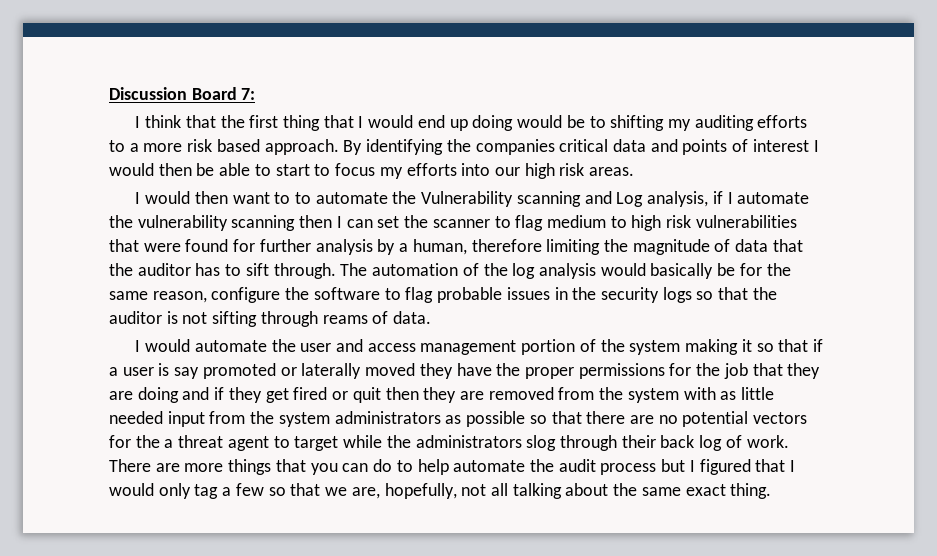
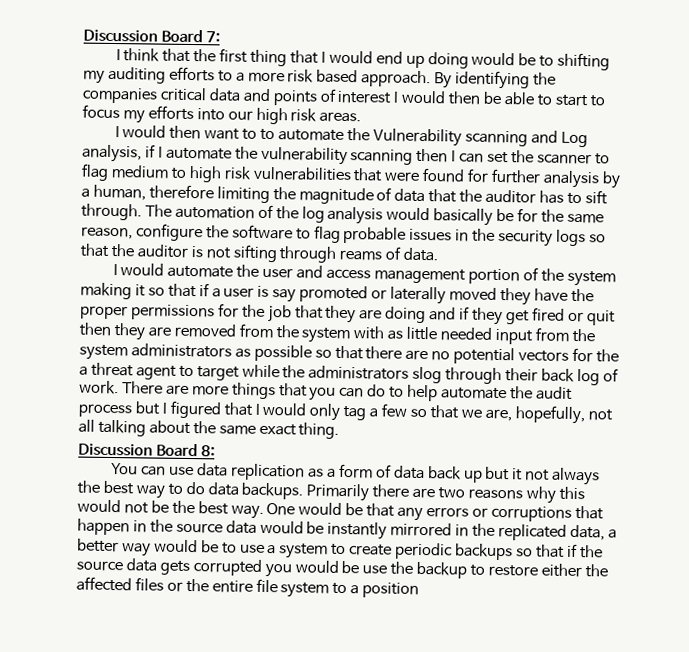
+ Discussion Board 8:
+ You can use data replication as a form of data back up but it not always the best way to do data backups. Primarily there are two reasons why this would not be the best way. One would be that any errors or corruptions that happen in the source data would be instantly mirrored in the replicated data, a better way would be to use a system to create periodic backups so that if the source data gets corrupted you would be use the backup to restore either the affected files or the entire file system to a position

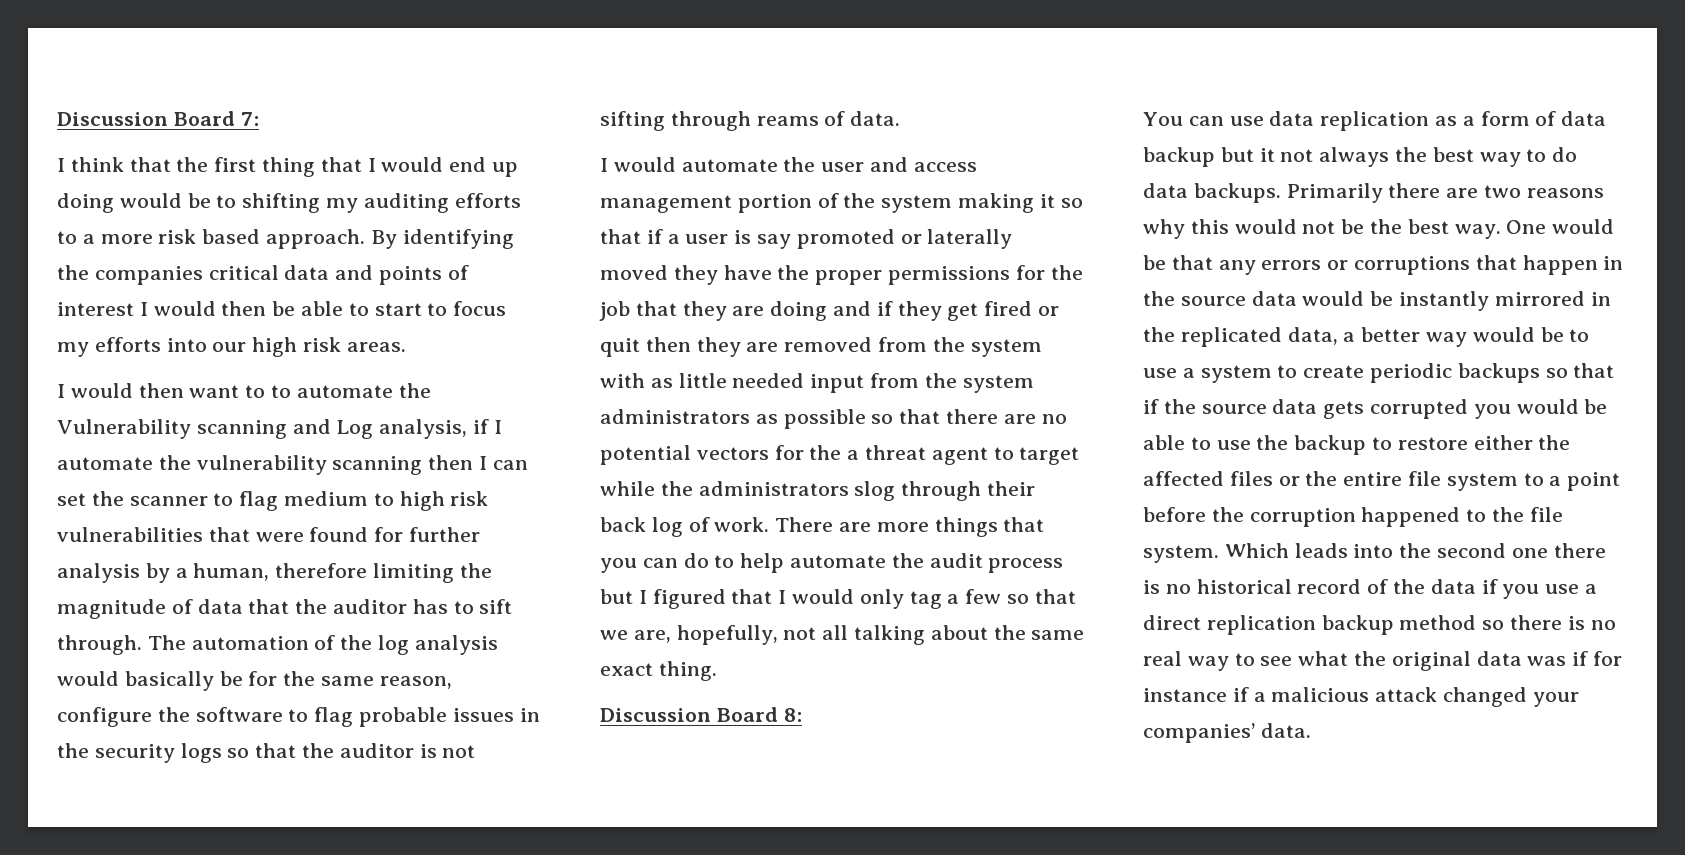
- You can use data replication as a form of data back up but it not always the best way to do data backups.
+ You can use data replication as a form of data backup but it not always the best way to do data backups.
- One would be that any errors or corruptions that happen in the source data would be instantly mirrored in the replicated data, a better way would be to use a system to create periodic backups so that if the source data gets corrupted you would be use the backup to restore either the affected files or the entire file system to a position
+ One would be that any errors or corruptions that happen in the source data would be instantly mirrored in the replicated data, a better way would be to use a system to create periodic backups so that if the source data gets corrupted you would be able to use the backup to restore either the affected files or the entire file system to a point before the corruption happened to the file system. Which leads into the second one there is no historical record of the data if you use a direct replication backup method so there is no real way to see what the original data was if for instance if a malicious attack changed your companies’ data.

